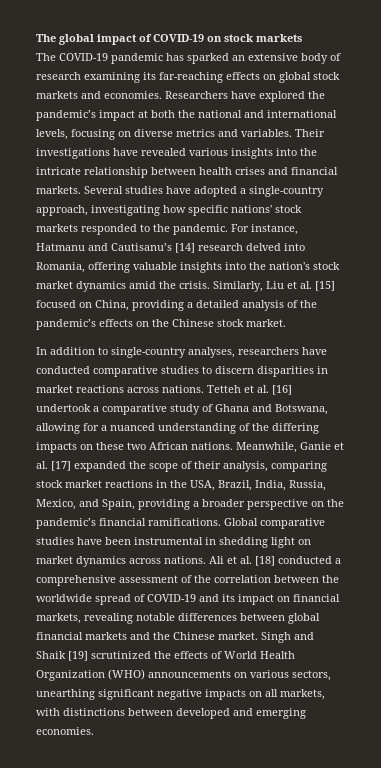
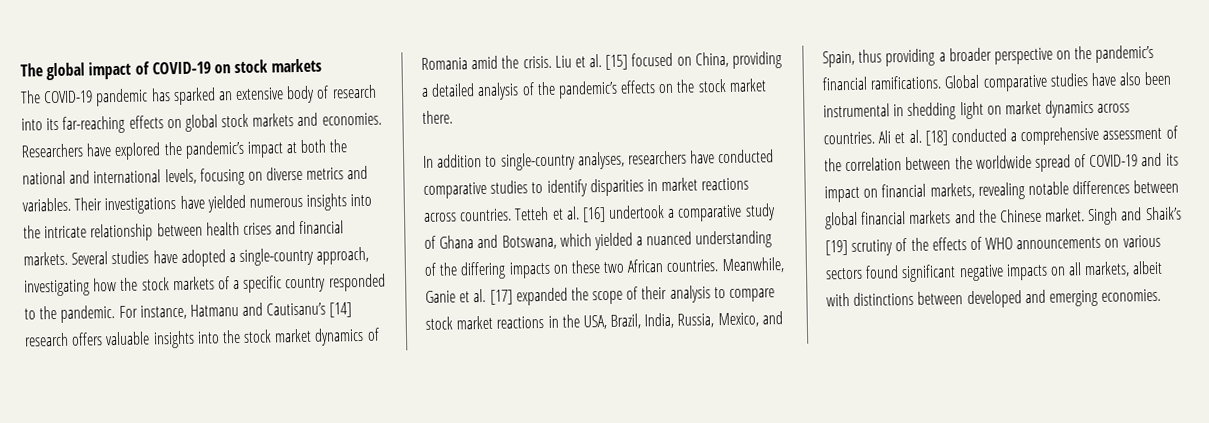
- The COVID-19 pandemic has sparked an extensive body of research examining its far-reaching effects on global stock markets and economies.
+ The COVID-19 pandemic has sparked an extensive body of research into its far-reaching effects on global stock markets and economies.
- Their investigations have revealed various insights into the intricate relationship between health crises and financial markets.
+ Their investigations have yielded numerous insights into the intricate relationship between health crises and financial markets.
- Several studies have adopted a single-country approach, investigating how specific nations' stock markets responded to the pandemic.
+ Several studies have adopted a single-country approach, investigating how the stock markets of a specific country responded to the pandemic.
- For instance, Hatmanu and Cautisanu’s [14] research delved into Romania, offering valuable insights into the nation's stock market dynamics amid the crisis.
+ For instance, Hatmanu and Cautisanu’s [14] research offers valuable insights into the stock market dynamics of Romania amid the crisis.
- Similarly, Liu et al. [15] focused on China, providing a detailed analysis of the pandemic’s effects on the Chinese stock market.
+ Liu et al. [15] focused on China, providing a detailed analysis of the pandemic’s effects on the stock market there.
- In addition to single-country analyses, researchers have conducted comparative studies to discern disparities in market reactions across nations.
+ In addition to single-country analyses, researchers have conducted comparative studies to identify disparities in market reactions across countries.
- Tetteh et al. [16] undertook a comparative study of Ghana and Botswana, allowing for a nuanced understanding of the differing impacts on these two African nations.
+ Tetteh et al. [16] undertook a comparative study of Ghana and Botswana, which yielded a nuanced understanding of the differing impacts on these two African countries.
- Meanwhile, Ganie et al. [17] expanded the scope of their analysis, comparing stock market reactions in the USA, Brazil, India, Russia, Mexico, and Spain, providing a broader perspective on the pandemic’s financial ramifications.
+ Meanwhile, Ganie et al. [17] expanded the scope of their analysis to compare stock market reactions in the USA, Brazil, India, Russia, Mexico, and Spain, thus providing a broader perspective on the pandemic’s financial ramifications.
- Global comparative studies have been instrumental in shedding light on market dynamics across nations.
+ Global comparative studies have also been instrumental in shedding light on market dynamics across countries.
- Singh and Shaik [19] scrutinized the effects of World Health Organization (WHO) announcements on various sectors, unearthing significant negative impacts on all markets, with distinctions between developed and emerging economies.
+ Singh and Shaik’s [19] scrutiny of the effects of WHO announcements on various sectors found significant negative impacts on all markets, albeit with distinctions between developed and emerging economies.

